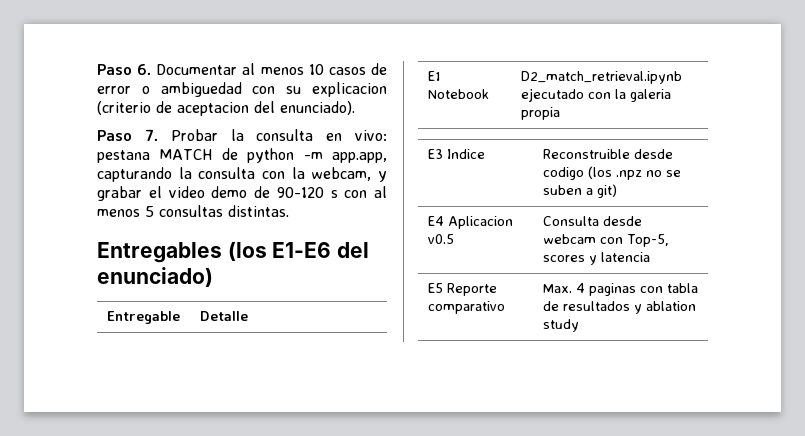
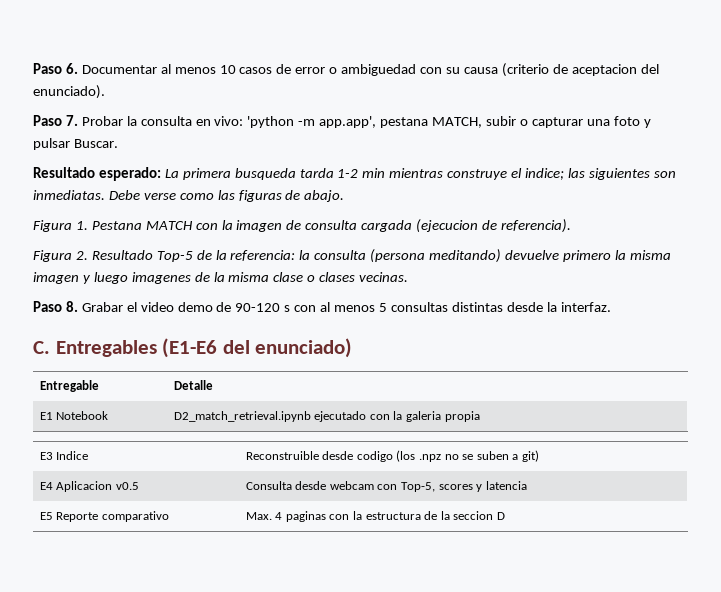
- Paso 6. Documentar al menos 10 casos de error o ambiguedad con su explicacion (criterio de aceptacion del enunciado).
+ Paso 6. Documentar al menos 10 casos de error o ambiguedad con su causa (criterio de aceptacion del enunciado).
- Paso 7. Probar la consulta en vivo: pestana MATCH de python -m app.app, capturando la consulta con la webcam, y grabar el video demo de 90-120 s con al menos 5 consultas distintas.
- Entregables (los E1-E6 del enunciado)
+ Paso 7. Probar la consulta en vivo: 'python -m app.app', pestana MATCH, subir o capturar una foto y pulsar Buscar.
+ Resultado esperado: La primera busqueda tarda 1-2 min mientras construye el indice; las siguientes son inmediatas. Debe verse como las figuras de abajo.
+ Figura 1. Pestana MATCH con la imagen de consulta cargada (ejecucion de referencia).
+ Figura 2. Resultado Top-5 de la referencia: la consulta (persona meditando) devuelve primero la misma imagen y luego imagenes de la misma clase o clases vecinas.
+ Paso 8. Grabar el video demo de 90-120 s con al menos 5 consultas distintas desde la interfaz.
+ C. Entregables (E1-E6 del enunciado)
- E5 Reporte comparativo | Max. 4 paginas con tabla de resultados y ablation study
+ E5 Reporte comparativo | Max. 4 paginas con la estructura de la seccion D

